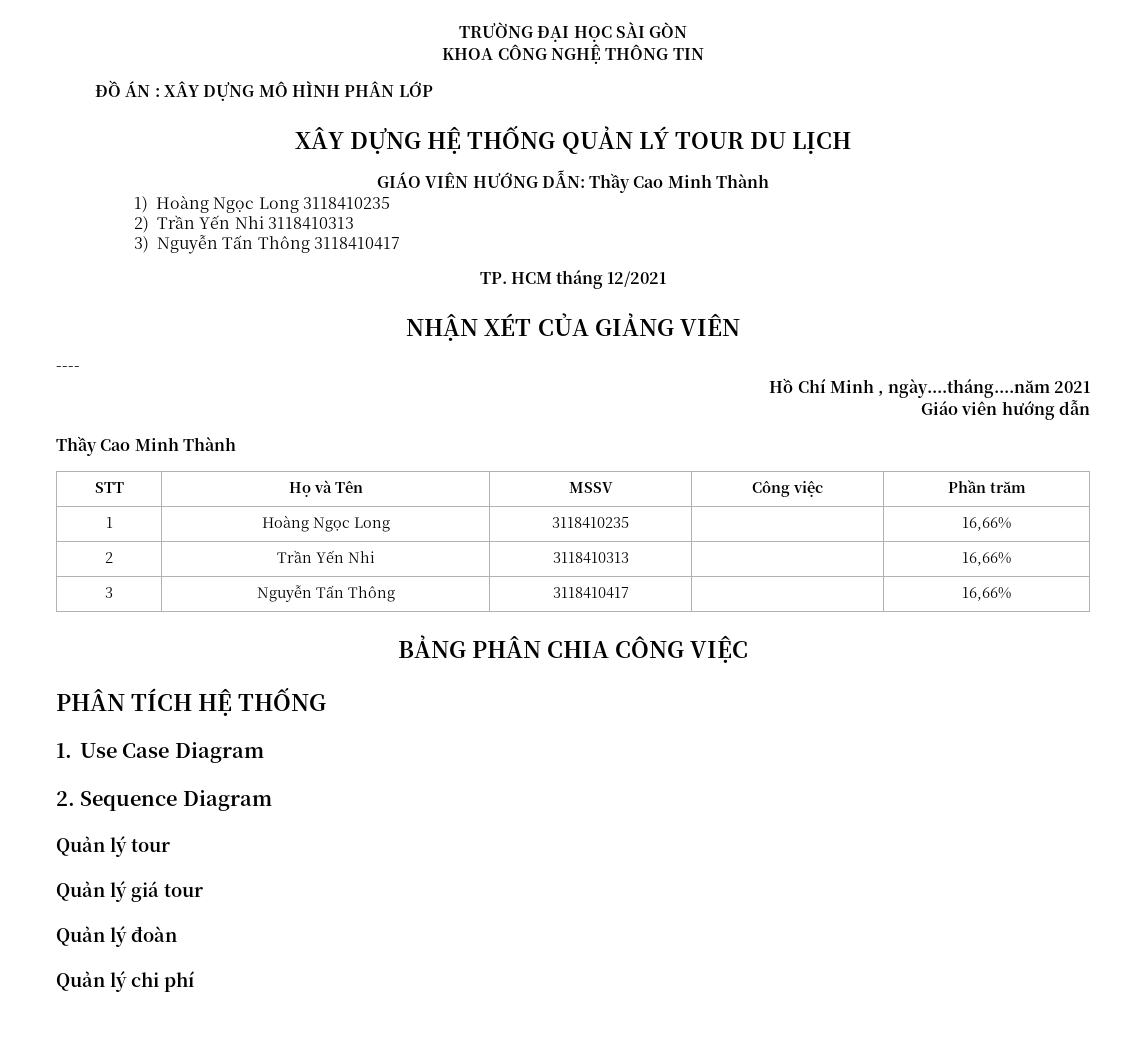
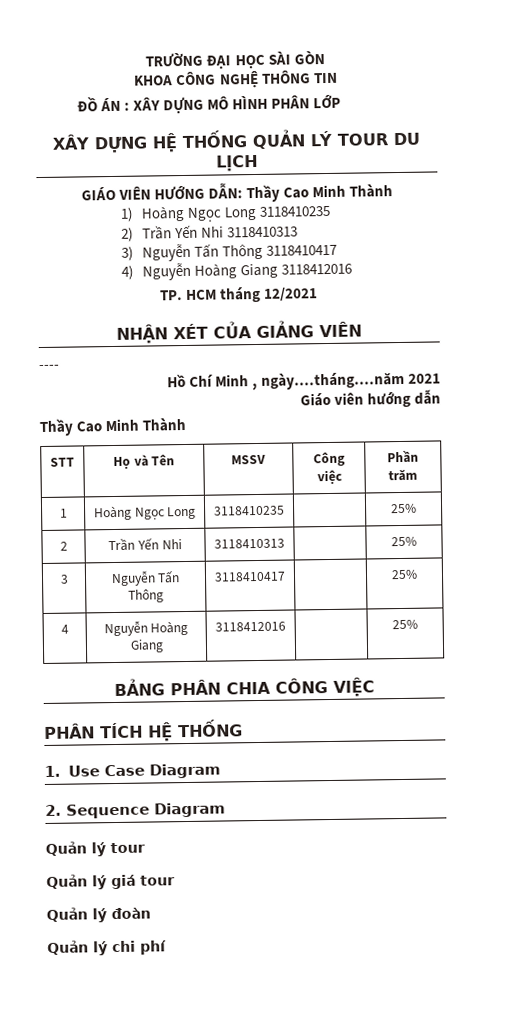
+ 4) Nguyễn Hoàng Giang 3118412016
- 1 | Hoàng Ngọc Long | 3118410235 | | 16,66%
+ 1 | Hoàng Ngọc Long | 3118410235 | | 25%
- 2 | Trần Yến Nhi | 3118410313 | | 16,66%
+ 2 | Trần Yến Nhi | 3118410313 | | 25%
- 3 | Nguyễn Tấn Thông | 3118410417 | | 16,66%
+ 3 | Nguyễn Tấn Thông | 3118410417 | | 25%
+ 4 | Nguyễn Hoàng Giang | 3118412016 | | 25%

